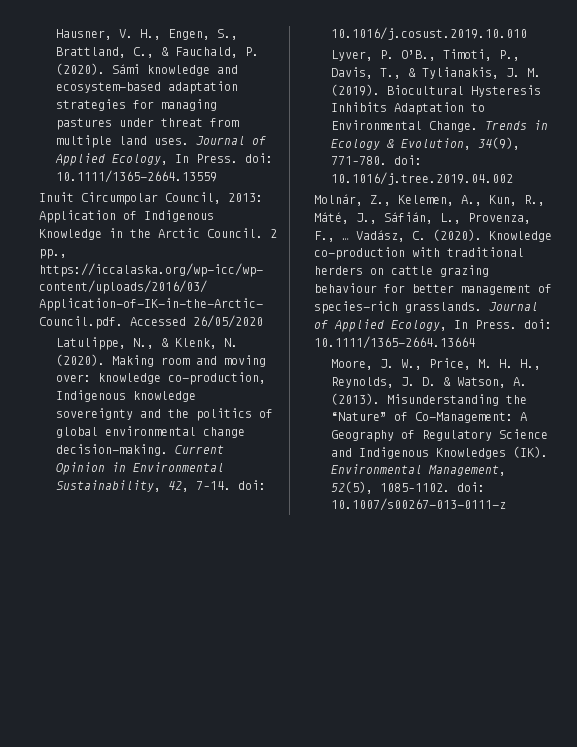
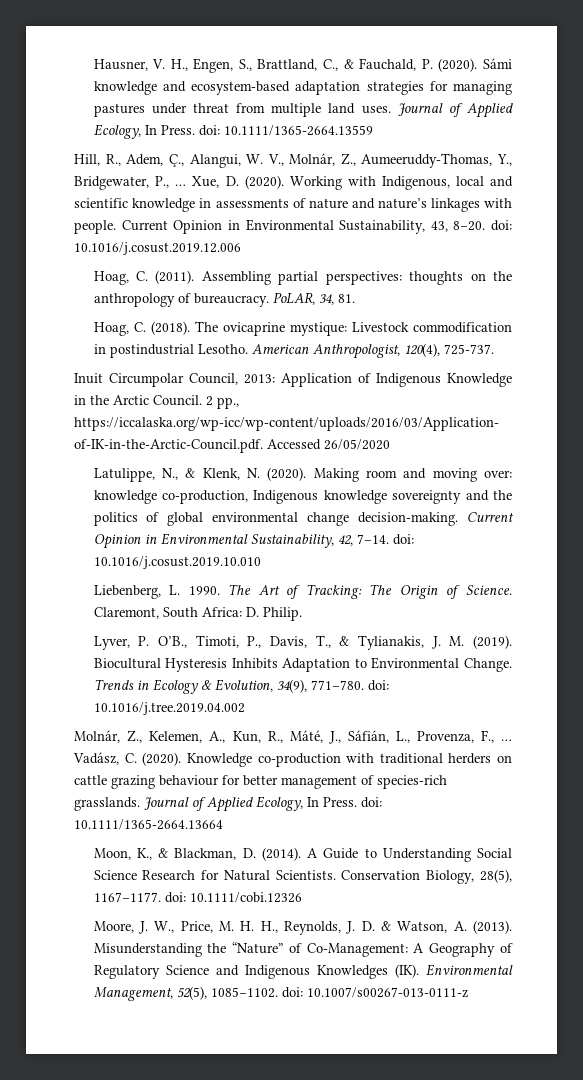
+ Hill, R., Adem, Ç., Alangui, W. V., Molnár, Z., Aumeeruddy-Thomas, Y., Bridgewater, P., … Xue, D. (2020). Working with Indigenous, local and scientific knowledge in assessments of nature and nature’s linkages with people. Current Opinion in Environmental Sustainability, 43, 8–20. doi: 10.1016/j.cosust.2019.12.006
+ Hoag, C. (2011). Assembling partial perspectives: thoughts on the anthropology of bureaucracy. PoLAR, 34, 81.
+ Hoag, C. (2018). The ovicaprine mystique: Livestock commodification in postindustrial Lesotho. American Anthropologist, 120(4), 725-737.
+ Liebenberg, L. 1990. The Art of Tracking: The Origin of Science. Claremont, South Africa: D. Philip.
+ Moon, K., & Blackman, D. (2014). A Guide to Understanding Social Science Research for Natural Scientists. Conservation Biology, 28(5), 1167–1177. doi: 10.1111/cobi.12326

